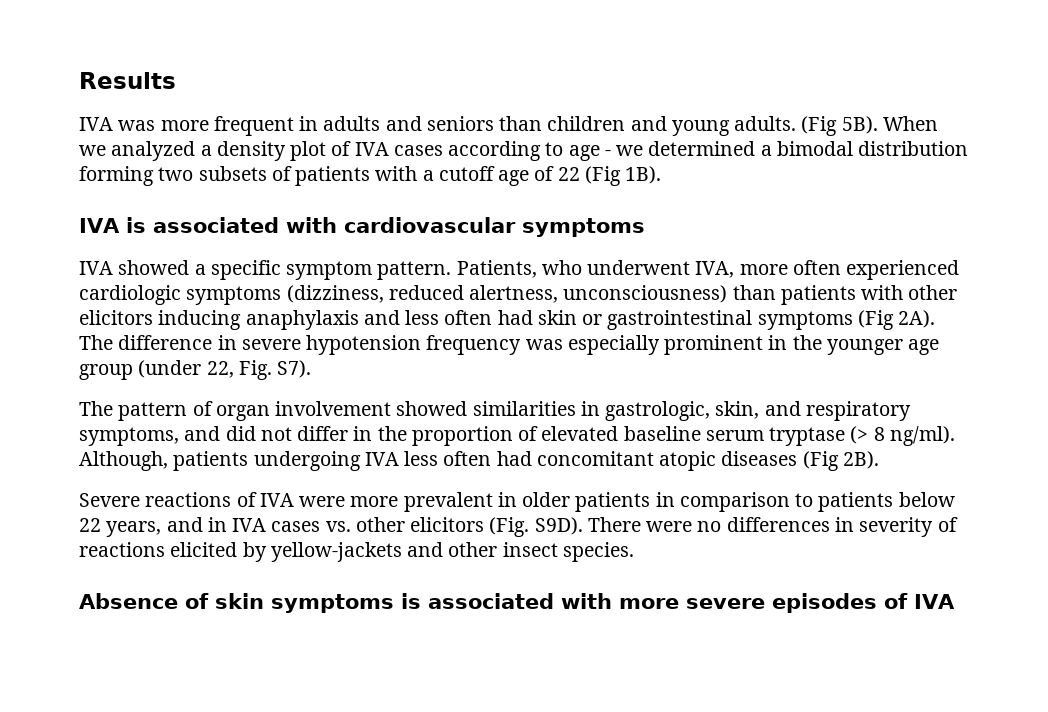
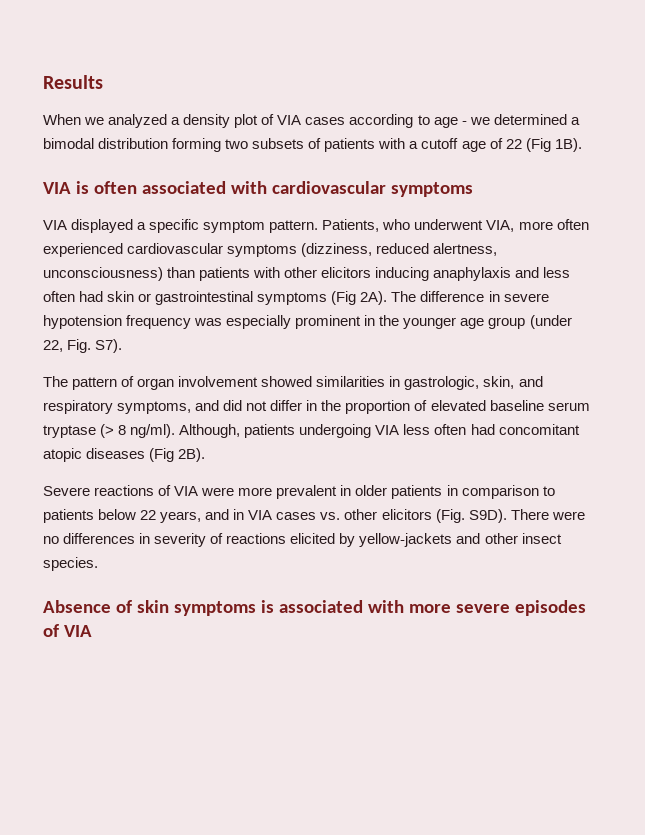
- IVA was more frequent in adults and seniors than children and young adults. (Fig 5B). When we analyzed a density plot of IVA cases according to age - we determined a bimodal distribution forming two subsets of patients with a cutoff age of 22 (Fig 1B).
+ When we analyzed a density plot of VIA cases according to age - we determined a bimodal distribution forming two subsets of patients with a cutoff age of 22 (Fig 1B).
- IVA is associated with cardiovascular symptoms
+ VIA is often associated with cardiovascular symptoms
- IVA showed a specific symptom pattern.
+ VIA displayed a specific symptom pattern.
- Patients, who underwent IVA, more often experienced cardiologic symptoms (dizziness, reduced alertness, unconsciousness) than patients with other elicitors inducing anaphylaxis and less often had skin or gastrointestinal symptoms (Fig 2A).
+ Patients, who underwent VIA, more often experienced cardiovascular symptoms (dizziness, reduced alertness, unconsciousness) than patients with other elicitors inducing anaphylaxis and less often had skin or gastrointestinal symptoms (Fig 2A).
- Although, patients undergoing IVA less often had concomitant atopic diseases (Fig 2B).
+ Although, patients undergoing VIA less often had concomitant atopic diseases (Fig 2B).
- Severe reactions of IVA were more prevalent in older patients in comparison to patients below 22 years, and in IVA cases vs. other elicitors (Fig. S9D).
+ Severe reactions of VIA were more prevalent in older patients in comparison to patients below 22 years, and in VIA cases vs. other elicitors (Fig. S9D).
- Absence of skin symptoms is associated with more severe episodes of IVA
+ Absence of skin symptoms is associated with more severe episodes of VIA

